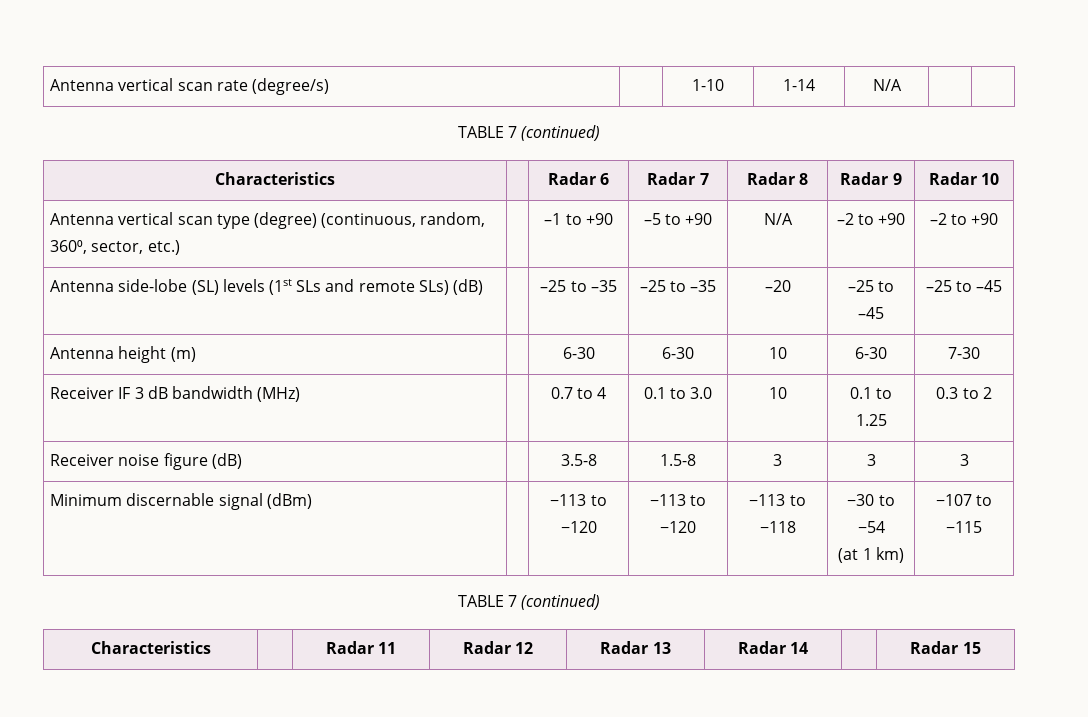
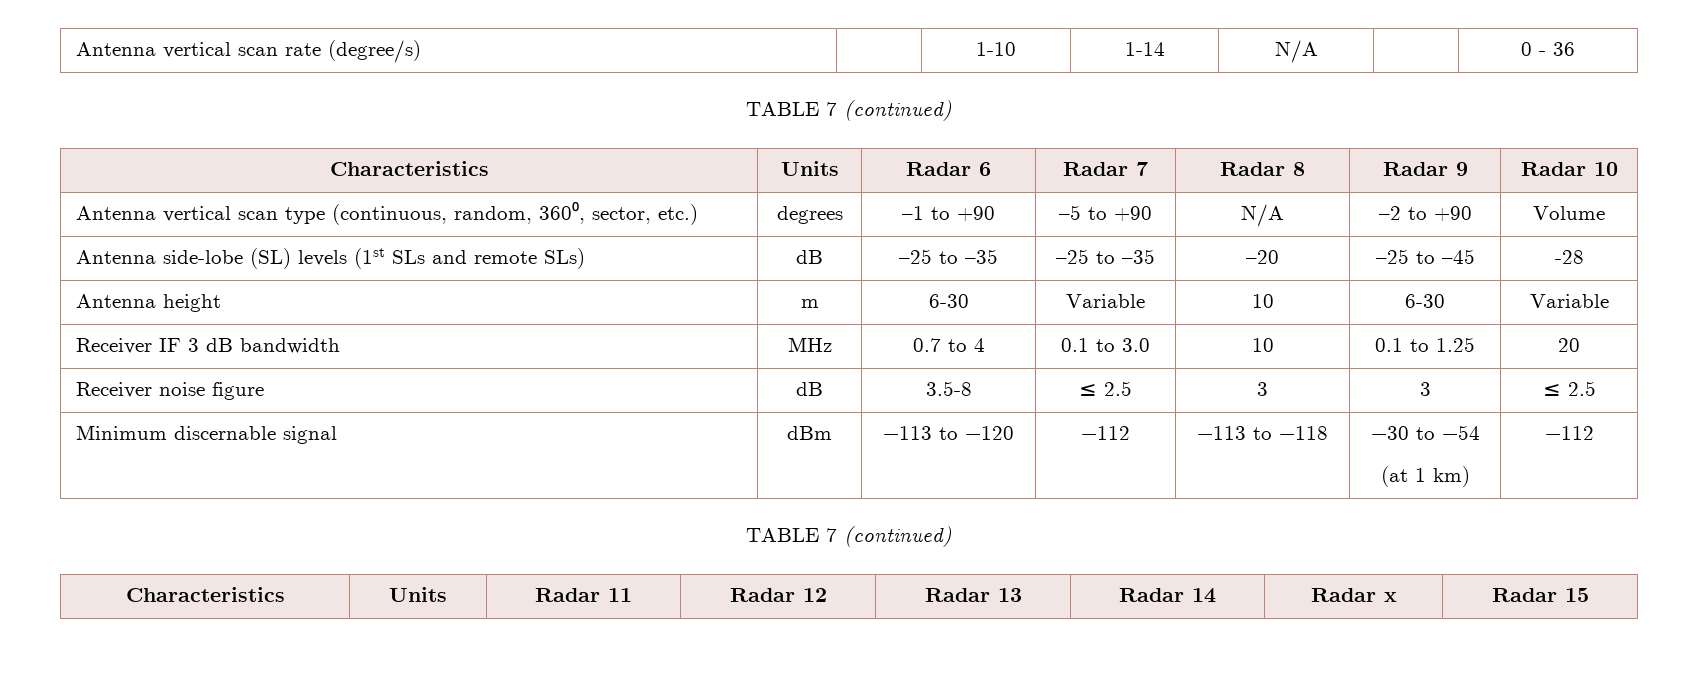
- Antenna vertical scan rate (degree/s) | | 1-10 | 1-14 | N/A | |
+ Antenna vertical scan rate (degree/s) | | 1-10 | 1-14 | N/A | | 0 - 36
  TABLE 7 (continued)
- Characteristics | | Radar 6 | Radar 7 | Radar 8 | Radar 9 | Radar 10
+ Characteristics | Units | Radar 6 | Radar 7 | Radar 8 | Radar 9 | Radar 10
- Antenna vertical scan type (degree) (continuous, random, 360⁰, sector, etc.) | | –1 to +90 | –5 to +90 | N/A | –2 to +90 | –2 to +90
+ Antenna vertical scan type (continuous, random, 360⁰, sector, etc.) | degrees | –1 to +90 | –5 to +90 | N/A | –2 to +90 | Volume
- Antenna side-lobe (SL) levels (1st SLs and remote SLs) (dB) | | –25 to –35 | –25 to –35 | –20 | –25 to –45 | –25 to –45
+ Antenna side-lobe (SL) levels (1st SLs and remote SLs) | dB | –25 to –35 | –25 to –35 | –20 | –25 to –45 | -28
- Antenna height (m) | | 6-30 | 6-30 | 10 | 6-30 | 7-30
+ Antenna height | m | 6-30 | Variable | 10 | 6-30 | Variable
- Receiver IF 3 dB bandwidth (MHz) | | 0.7 to 4 | 0.1 to 3.0 | 10 | 0.1 to 1.25 | 0.3 to 2
+ Receiver IF 3 dB bandwidth | MHz | 0.7 to 4 | 0.1 to 3.0 | 10 | 0.1 to 1.25 | 20
- Receiver noise figure (dB) | | 3.5-8 | 1.5-8 | 3 | 3 | 3
+ Receiver noise figure | dB | 3.5-8 | ≤ 2.5 | 3 | 3 | ≤ 2.5
- Minimum discernable signal (dBm) | | −113 to −120 | −113 to −120 | −113 to −118 | −30 to −54
- (at 1 km) | −107 to −115
+ Minimum discernable signal | dBm | −113 to −120 | −112 | −113 to −118 | −30 to −54
+ (at 1 km) | −112
  TABLE 7 (continued)
- Characteristics | | Radar 11 | Radar 12 | Radar 13 | Radar 14 | | Radar 15
+ Characteristics | Units | Radar 11 | Radar 12 | Radar 13 | Radar 14 | Radar x | Radar 15

